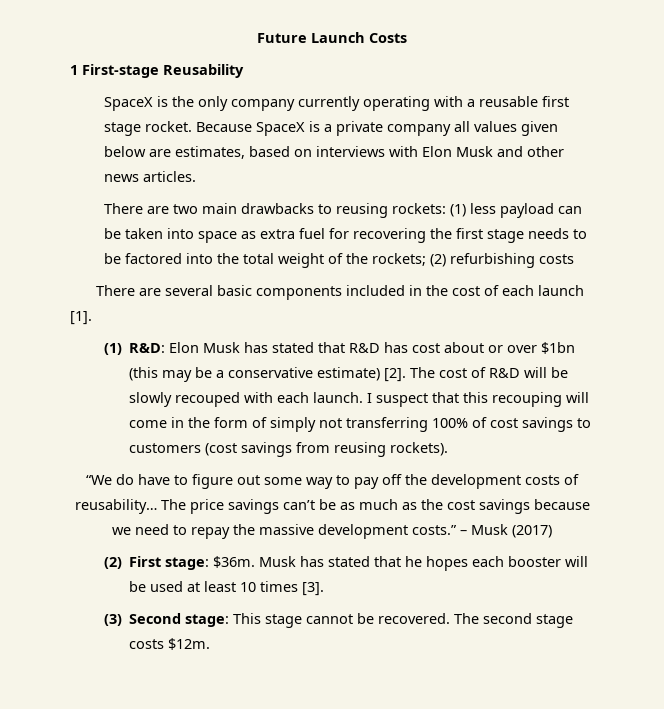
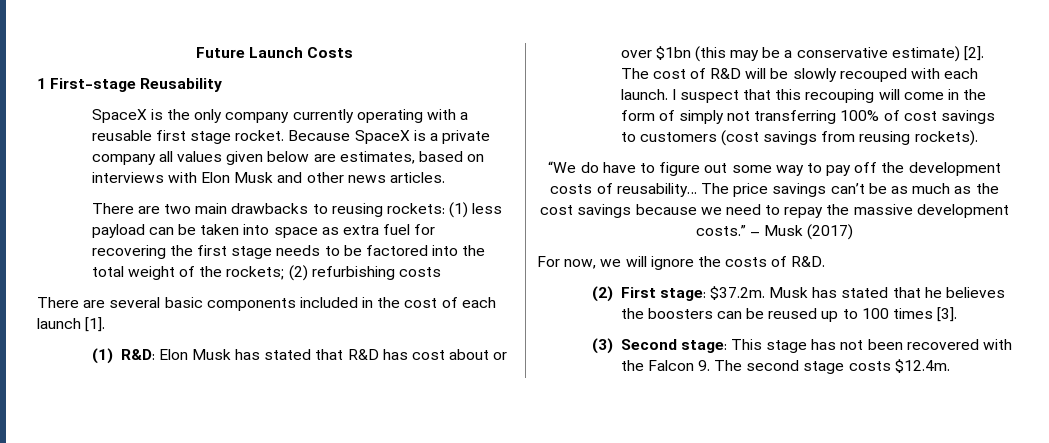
+ For now, we will ignore the costs of R&D.
- (2) First stage: $36m. Musk has stated that he hopes each booster will be used at least 10 times [3].
+ (2) First stage: $37.2m. Musk has stated that he believes the boosters can be reused up to 100 times [3].
- (3) Second stage: This stage cannot be recovered. The second stage costs $12m.
+ (3) Second stage: This stage has not been recovered with the Falcon 9. The second stage costs $12.4m.

